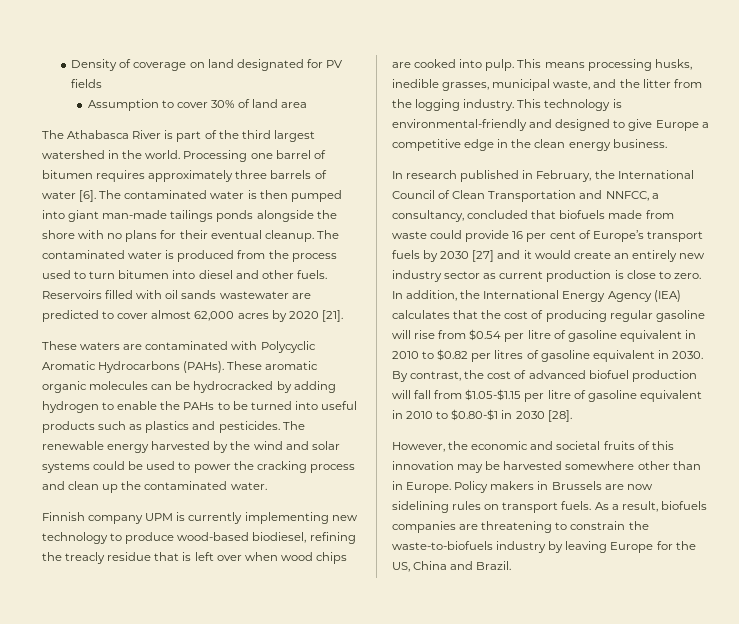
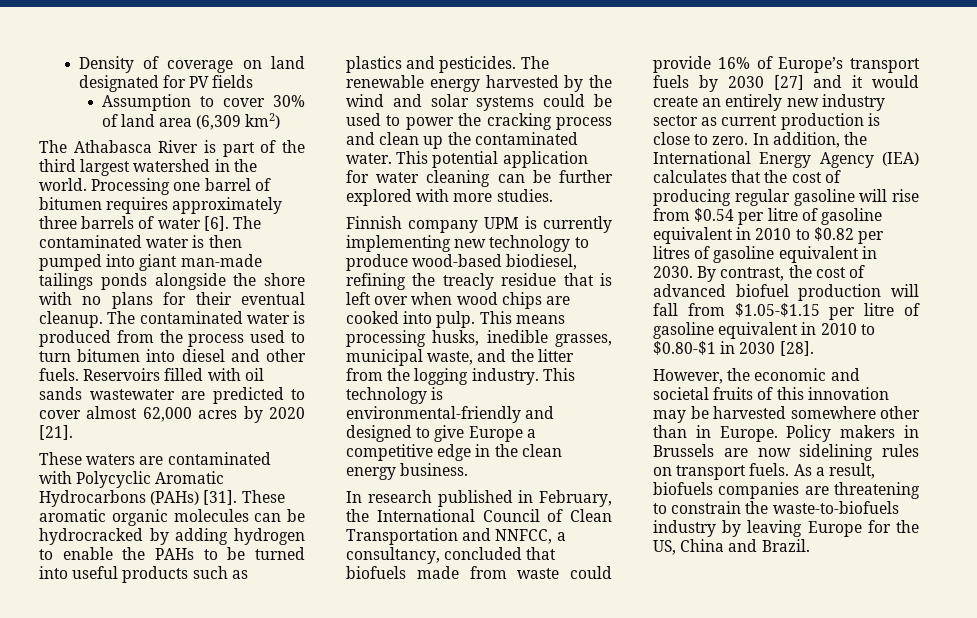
- Assumption to cover 30% of land area
+ Assumption to cover 30% of land area (6,309 km2)
- These waters are contaminated with Polycyclic Aromatic Hydrocarbons (PAHs).
+ These waters are contaminated with Polycyclic Aromatic Hydrocarbons (PAHs) [31].
+ This potential application for water cleaning can be further explored with more studies.
- In research published in February, the International Council of Clean Transportation and NNFCC, a consultancy, concluded that biofuels made from waste could provide 16 per cent of Europe’s transport fuels by 2030 [27] and it would create an entirely new industry sector as current production is close to zero.
+ In research published in February, the International Council of Clean Transportation and NNFCC, a consultancy, concluded that biofuels made from waste could provide 16% of Europe’s transport fuels by 2030 [27] and it would create an entirely new industry sector as current production is close to zero.

